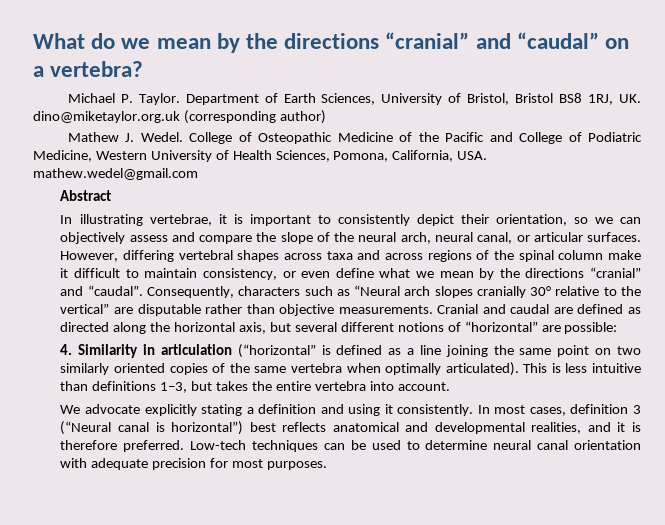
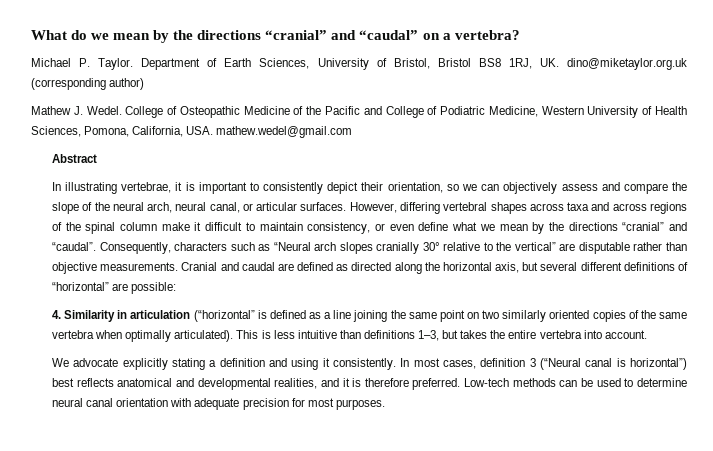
- Cranial and caudal are defined as directed along the horizontal axis, but several different notions of “horizontal” are possible:
+ Cranial and caudal are defined as directed along the horizontal axis, but several different definitions of “horizontal” are possible:
- Low-tech techniques can be used to determine neural canal orientation with adequate precision for most purposes.
+ Low-tech methods can be used to determine neural canal orientation with adequate precision for most purposes.

